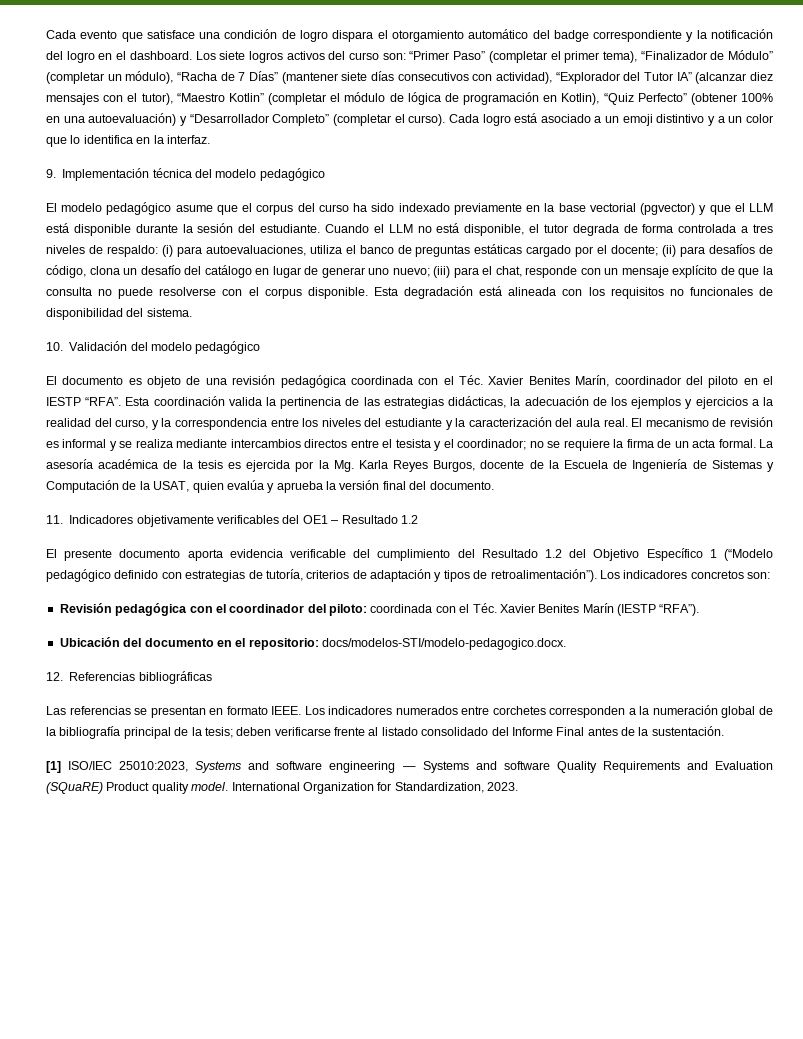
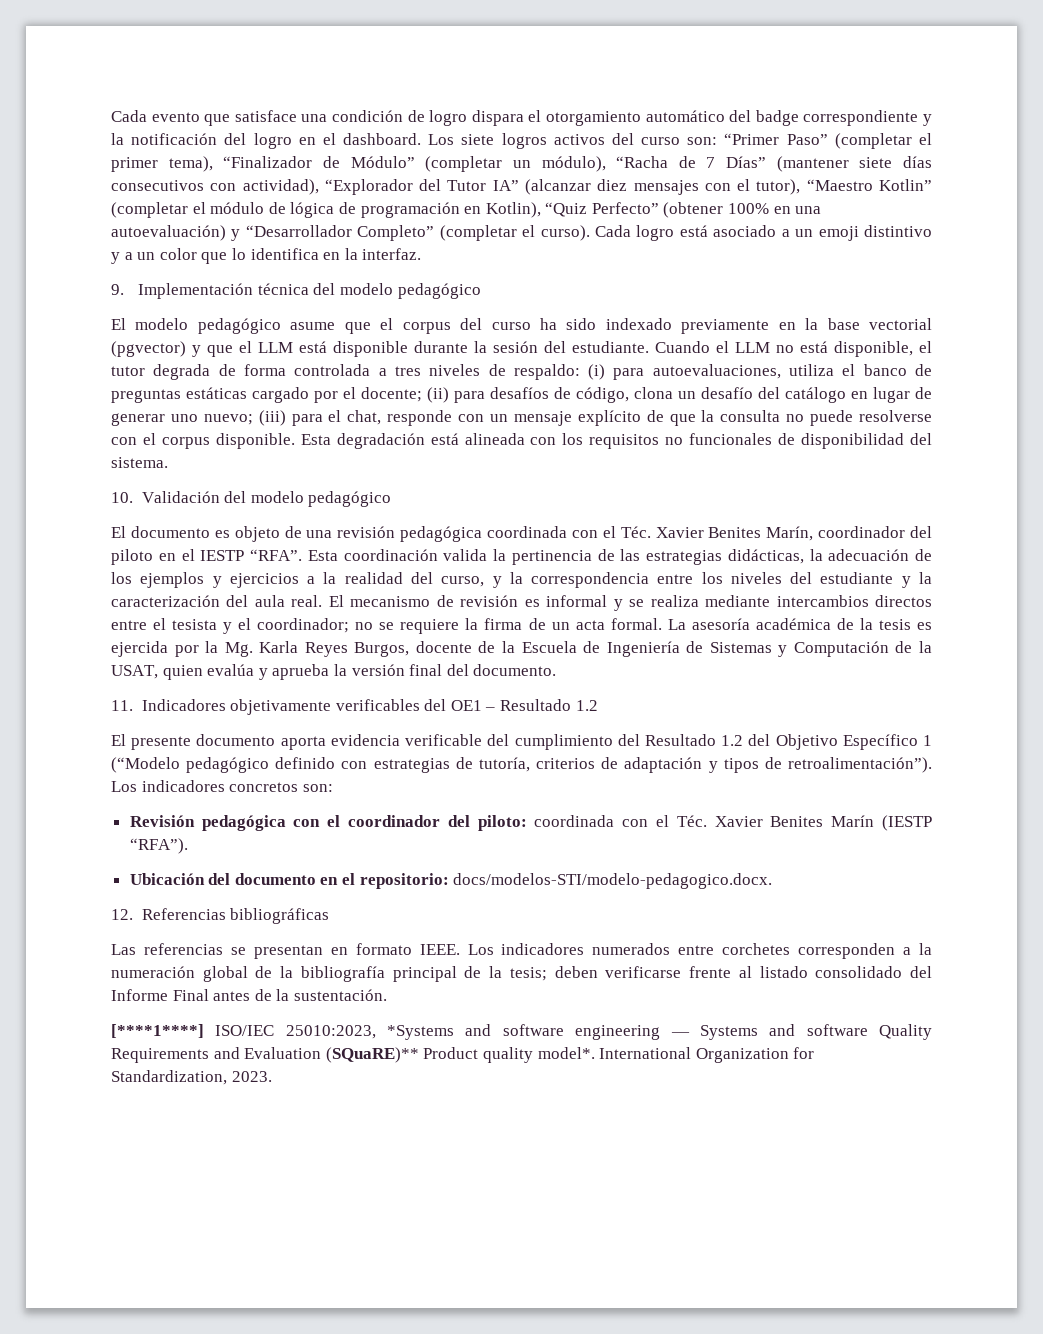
- [1] ISO/IEC 25010:2023, Systems and software engineering — Systems and software Quality Requirements and Evaluation (SQuaRE) Product quality model.
+ [****1****] ISO/IEC 25010:2023, *Systems and software engineering — Systems and software Quality Requirements and Evaluation (SQuaRE)** Product quality model*.

